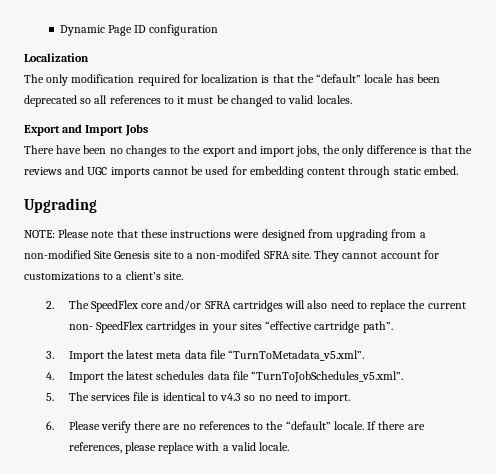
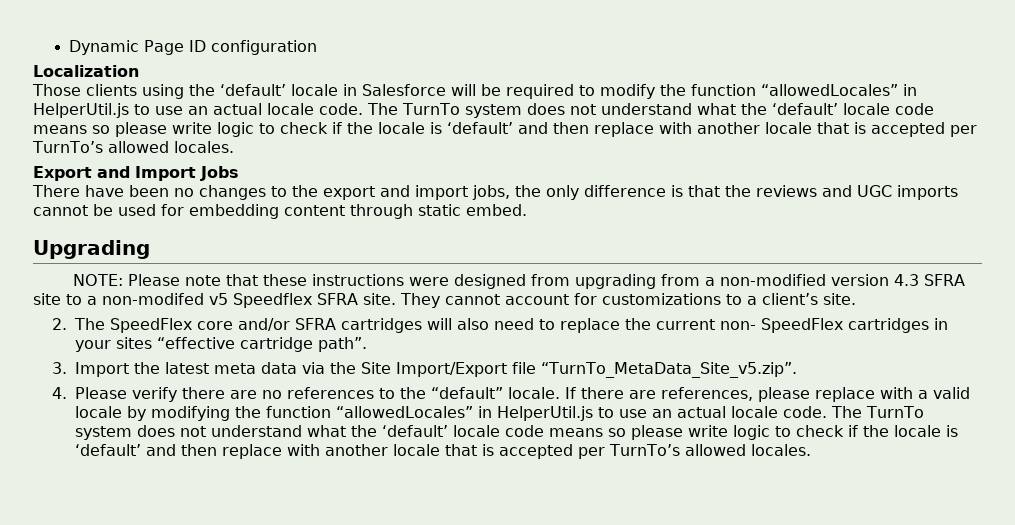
- The only modification required for localization is that the “default” locale has been deprecated so all references to it must be changed to valid locales.
+ Those clients using the ‘default’ locale in Salesforce will be required to modify the function “allowedLocales” in HelperUtil.js to use an actual locale code. The TurnTo system does not understand what the ‘default’ locale code means so please write logic to check if the locale is ‘default’ and then replace with another locale that is accepted per TurnTo’s allowed locales.
- NOTE: Please note that these instructions were designed from upgrading from a non-modified Site Genesis site to a non-modifed SFRA site.
+ NOTE: Please note that these instructions were designed from upgrading from a non-modified version 4.3 SFRA site to a non-modifed v5 Speedflex SFRA site.
- 3. Import the latest meta data file “TurnToMetadata_v5.xml”.
- 4. Import the latest schedules data file “TurnToJobSchedules_v5.xml”.
- 5. The services file is identical to v4.3 so no need to import.
- 6. Please verify there are no references to the “default” locale.
+ 3. Import the latest meta data via the Site Import/Export file “TurnTo_MetaData_Site_v5.zip”.
+ 4. Please verify there are no references to the “default” locale.
- If there are references, please replace with a valid locale.
+ If there are references, please replace with a valid locale by modifying the function “allowedLocales” in HelperUtil.js to use an actual locale code. The TurnTo system does not understand what the ‘default’ locale code means so please write logic to check if the locale is ‘default’ and then replace with another locale that is accepted per TurnTo’s allowed locales.

